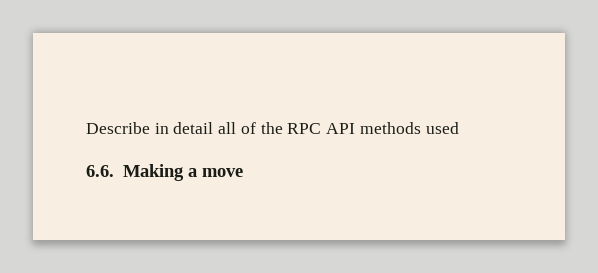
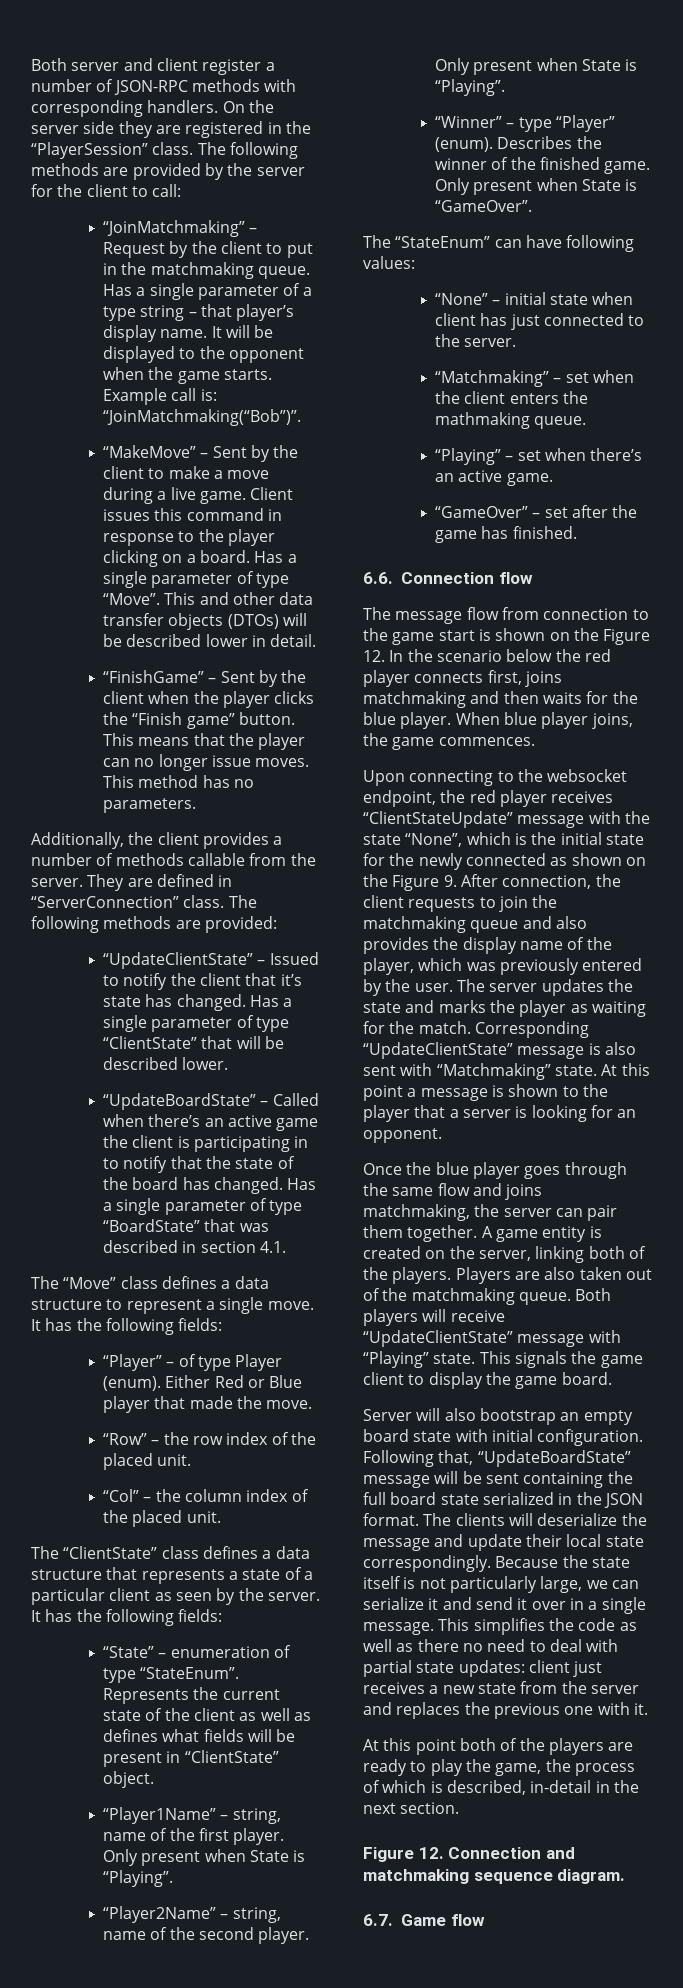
- Describe in detail all of the RPC API methods used
- 6.6. Making a move
+ Both server and client register a number of JSON-RPC methods with corresponding handlers. On the server side they are registered in the “PlayerSession” class. The following methods are provided by the server for the client to call:
+ “JoinMatchmaking” – Request by the client to put in the matchmaking queue. Has a single parameter of a type string – that player’s display name. It will be displayed to the opponent when the game starts. Example call is: “JoinMatchmaking(“Bob”)”.
+ “MakeMove” – Sent by the client to make a move during a live game. Client issues this command in response to the player clicking on a board. Has a single parameter of type “Move”. This and other data transfer objects (DTOs) will be described lower in detail.
+ “FinishGame” – Sent by the client when the player clicks the “Finish game” button. This means that the player can no longer issue moves. This method has no parameters.
+ Additionally, the client provides a number of methods callable from the server. They are defined in “ServerConnection” class. The following methods are provided:
+ “UpdateClientState” – Issued to notify the client that it’s state has changed. Has a single parameter of type “ClientState” that will be described lower.
+ “UpdateBoardState” – Called when there’s an active game the client is participating in to notify that the state of the board has changed. Has a single parameter of type “BoardState” that was described in section 4.1.
+ The “Move” class defines a data structure to represent a single move. It has the following fields:
+ “Player” – of type Player (enum). Either Red or Blue player that made the move.
+ “Row” – the row index of the placed unit.
+ “Col” – the column index of the placed unit.
+ The “ClientState” class defines a data structure that represents a state of a particular client as seen by the server. It has the following fields:
+ “State” – enumeration of type “StateEnum”. Represents the current state of the client as well as defines what fields will be present in “ClientState” object.
+ “Player1Name” – string, name of the first player. Only present when State is “Playing”.
+ “Player2Name” – string, name of the second player. Only present when State is “Playing”.
+ “Winner” – type “Player” (enum). Describes the winner of the finished game. Only present when State is “GameOver”.
+ The “StateEnum” can have following values:
+ “None” – initial state when client has just connected to the server.
+ “Matchmaking” – set when the client enters the mathmaking queue.
+ “Playing” – set when there’s an active game.
+ “GameOver” – set after the game has finished.
+ 6.6. Connection flow
+ The message flow from connection to the game start is shown on the Figure 12. In the scenario below the red player connects first, joins matchmaking and then waits for the blue player. When blue player joins, the game commences.
+ Upon connecting to the websocket endpoint, the red player receives “ClientStateUpdate” message with the state “None”, which is the initial state for the newly connected as shown on the Figure 9. After connection, the client requests to join the matchmaking queue and also provides the display name of the player, which was previously entered by the user. The server updates the state and marks the player as waiting for the match. Corresponding “UpdateClientState” message is also sent with “Matchmaking” state. At this point a message is shown to the player that a server is looking for an opponent.
+ Once the blue player goes through the same flow and joins matchmaking, the server can pair them together. A game entity is created on the server, linking both of the players. Players are also taken out of the matchmaking queue. Both players will receive “UpdateClientState” message with “Playing” state. This signals the game client to display the game board.
+ Server will also bootstrap an empty board state with initial configuration. Following that, “UpdateBoardState” message will be sent containing the full board state serialized in the JSON format. The clients will deserialize the message and update their local state correspondingly. Because the state itself is not particularly large, we can serialize it and send it over in a single message. This simplifies the code as well as there no need to deal with partial state updates: client just receives a new state from the server and replaces the previous one with it.
+ At this point both of the players are ready to play the game, the process of which is described, in-detail in the next section.
+ Figure 12. Connection and matchmaking sequence diagram.
+ 6.7. Game flow

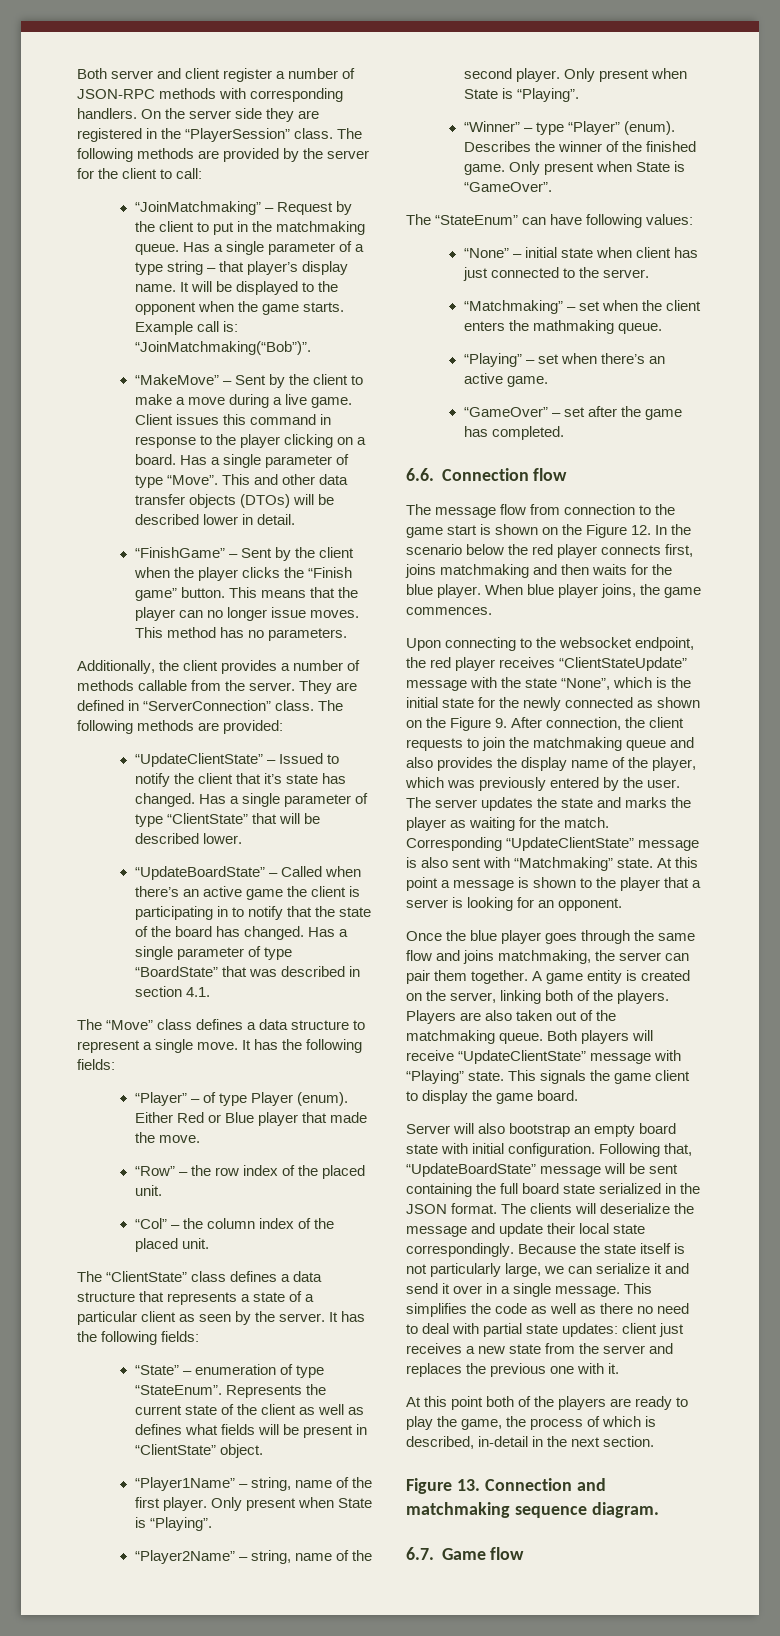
- “GameOver” – set after the game has finished.
+ “GameOver” – set after the game has completed.
- Figure 12. Connection and matchmaking sequence diagram.
+ Figure 13. Connection and matchmaking sequence diagram.

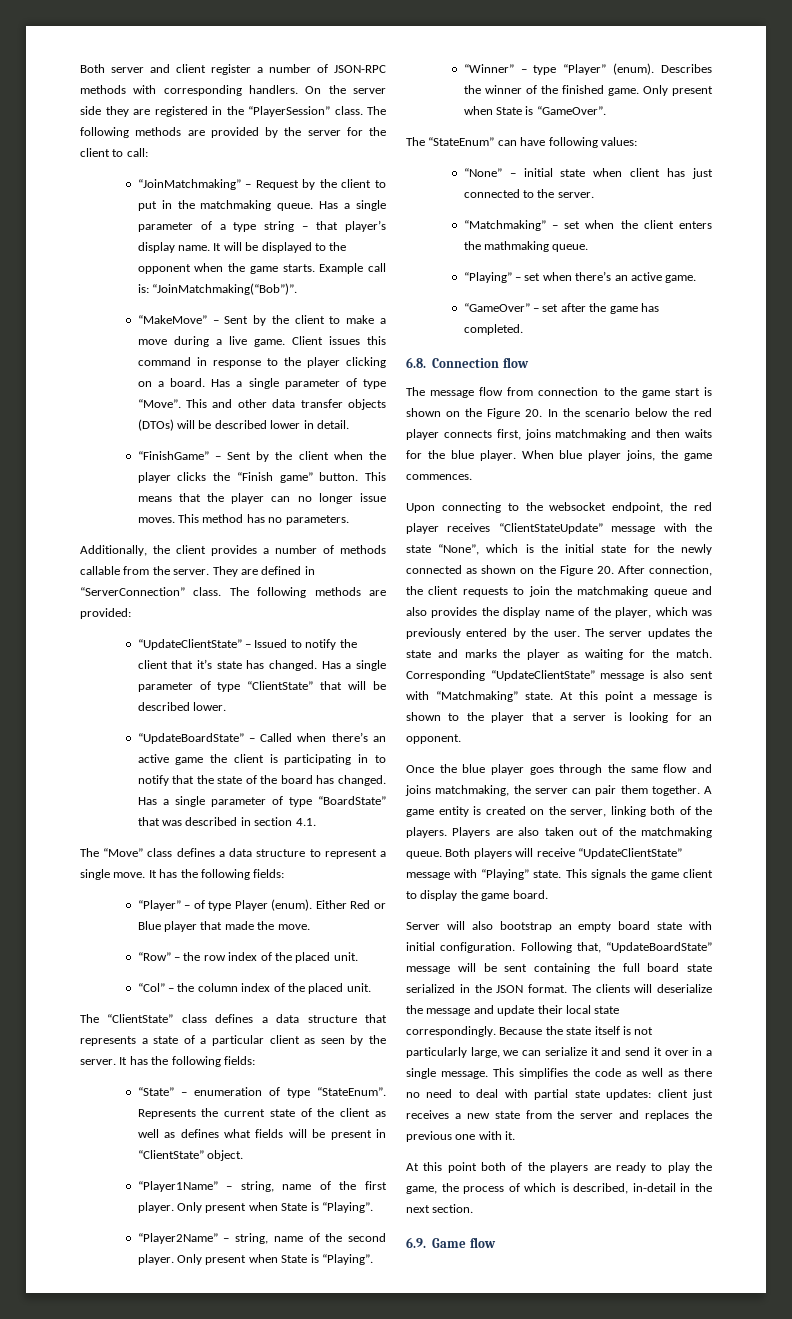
- 6.6. Connection flow
+ 6.8. Connection flow
- The message flow from connection to the game start is shown on the Figure 12. In the scenario below the red player connects first, joins matchmaking and then waits for the blue player.
+ The message flow from connection to the game start is shown on the Figure 20. In the scenario below the red player connects first, joins matchmaking and then waits for the blue player.
- Upon connecting to the websocket endpoint, the red player receives “ClientStateUpdate” message with the state “None”, which is the initial state for the newly connected as shown on the Figure 9. After connection, the client requests to join the matchmaking queue and also provides the display name of the player, which was previously entered by the user.
+ Upon connecting to the websocket endpoint, the red player receives “ClientStateUpdate” message with the state “None”, which is the initial state for the newly connected as shown on the Figure 20. After connection, the client requests to join the matchmaking queue and also provides the display name of the player, which was previously entered by the user.
- Figure 13. Connection and matchmaking sequence diagram.
- 6.7. Game flow
+ 6.9. Game flow

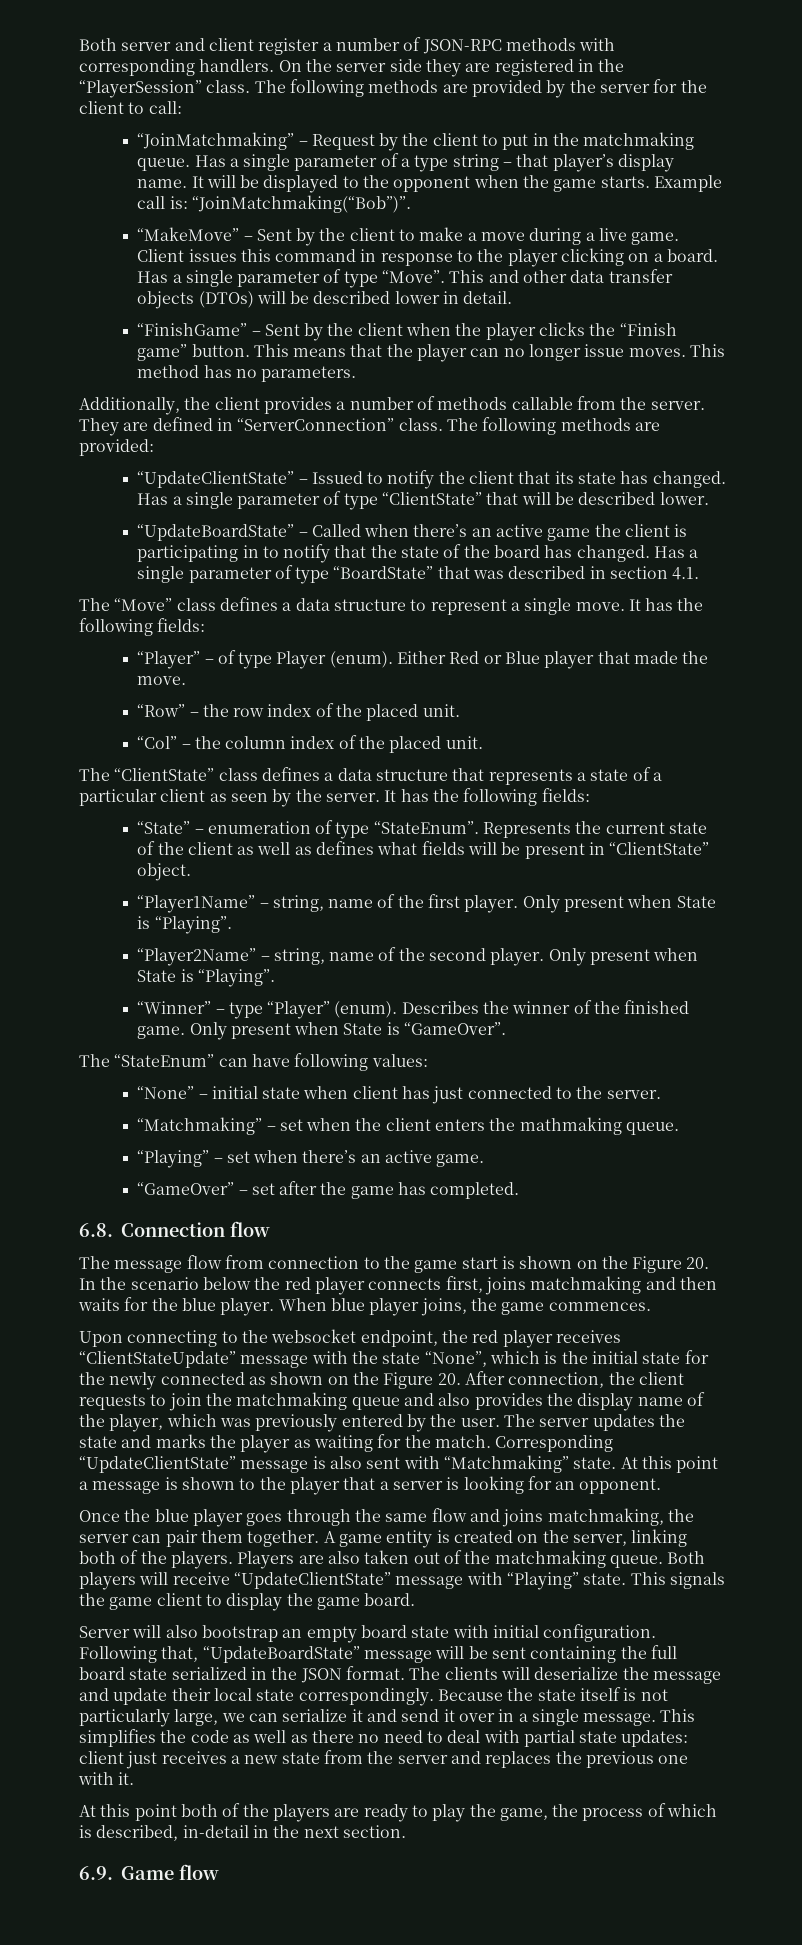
- “UpdateClientState” – Issued to notify the client that it’s state has changed.
+ “UpdateClientState” – Issued to notify the client that its state has changed.

